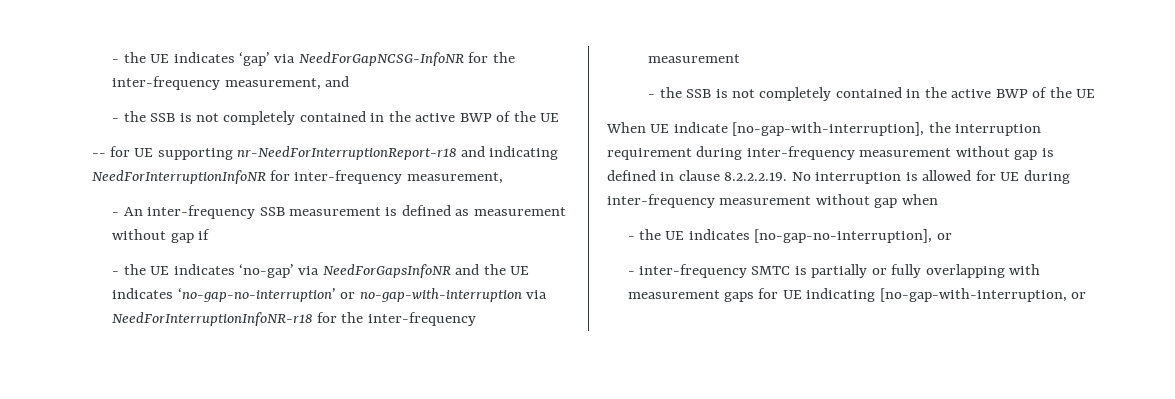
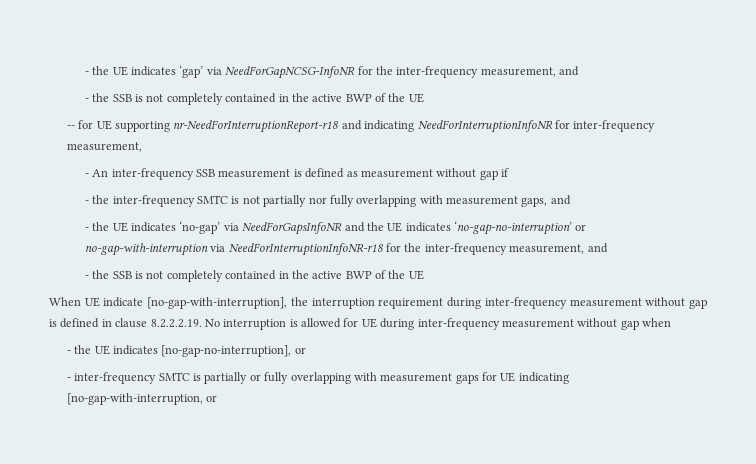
+ - the inter-frequency SMTC is not partially nor fully overlapping with measurement gaps, and
- - the UE indicates ‘no-gap’ via NeedForGapsInfoNR and the UE indicates ‘no-gap-no-interruption’ or no-gap-with-interruption via NeedForInterruptionInfoNR-r18 for the inter-frequency measurement
+ - the UE indicates ‘no-gap’ via NeedForGapsInfoNR and the UE indicates ‘no-gap-no-interruption’ or no-gap-with-interruption via NeedForInterruptionInfoNR-r18 for the inter-frequency measurement, and

